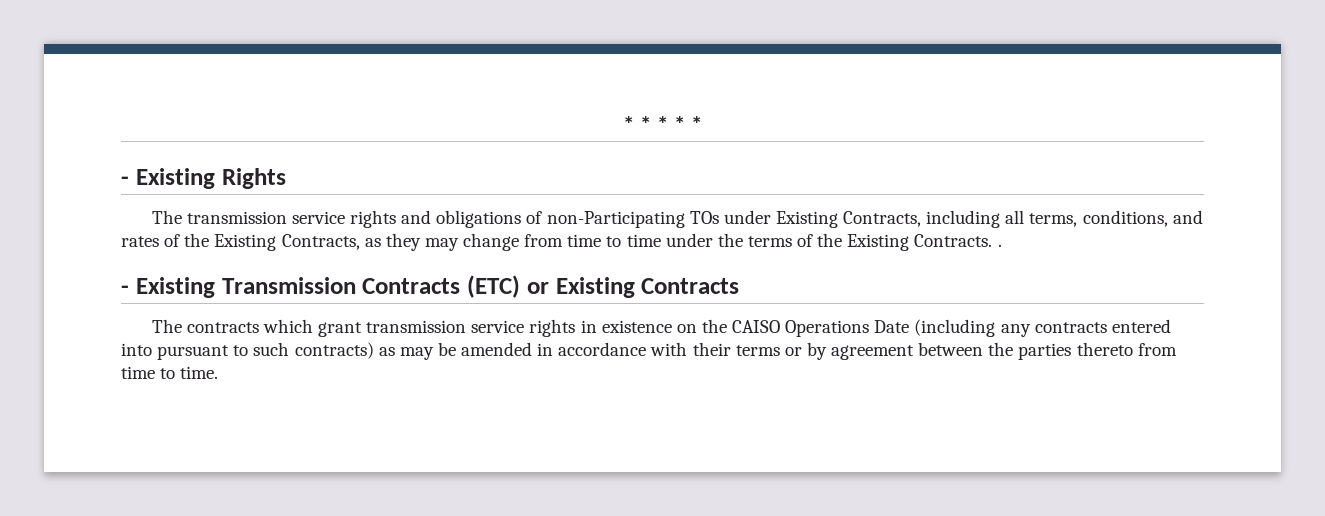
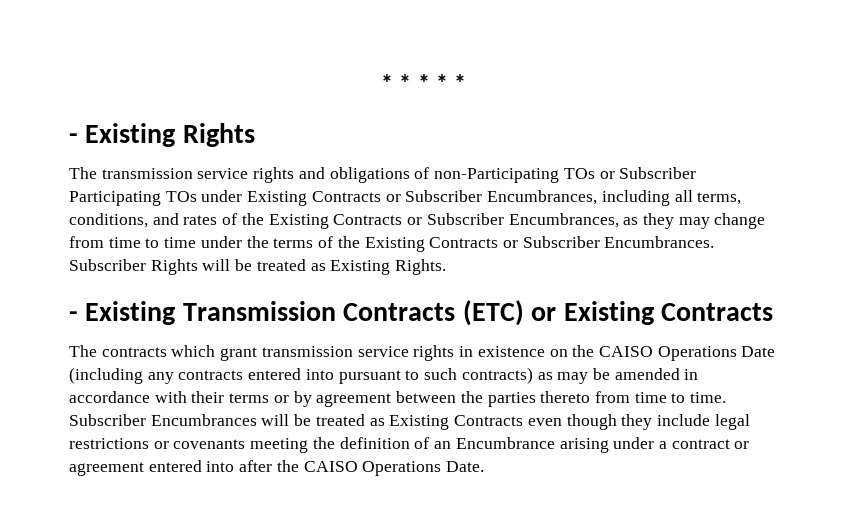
- The transmission service rights and obligations of non-Participating TOs under Existing Contracts, including all terms, conditions, and rates of the Existing Contracts, as they may change from time to time under the terms of the Existing Contracts. .
+ The transmission service rights and obligations of non-Participating TOs or Subscriber Participating TOs under Existing Contracts or Subscriber Encumbrances, including all terms, conditions, and rates of the Existing Contracts or Subscriber Encumbrances, as they may change from time to time under the terms of the Existing Contracts or Subscriber Encumbrances. Subscriber Rights will be treated as Existing Rights.
+ Subscriber Encumbrances will be treated as Existing Contracts even though they include legal restrictions or covenants meeting the definition of an Encumbrance arising under a contract or agreement entered into after the CAISO Operations Date.

